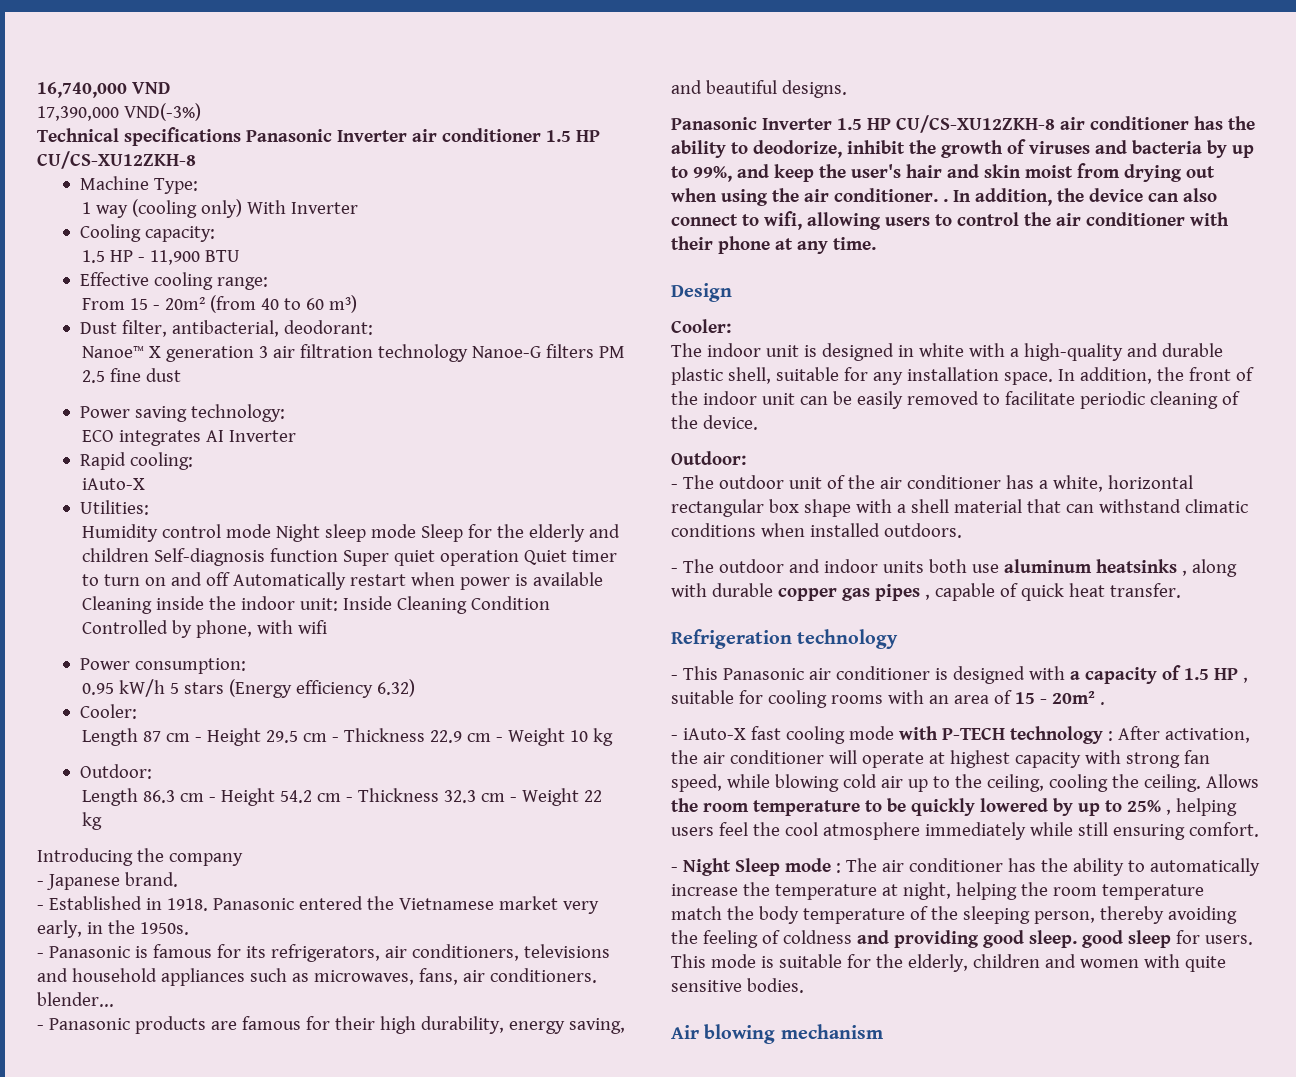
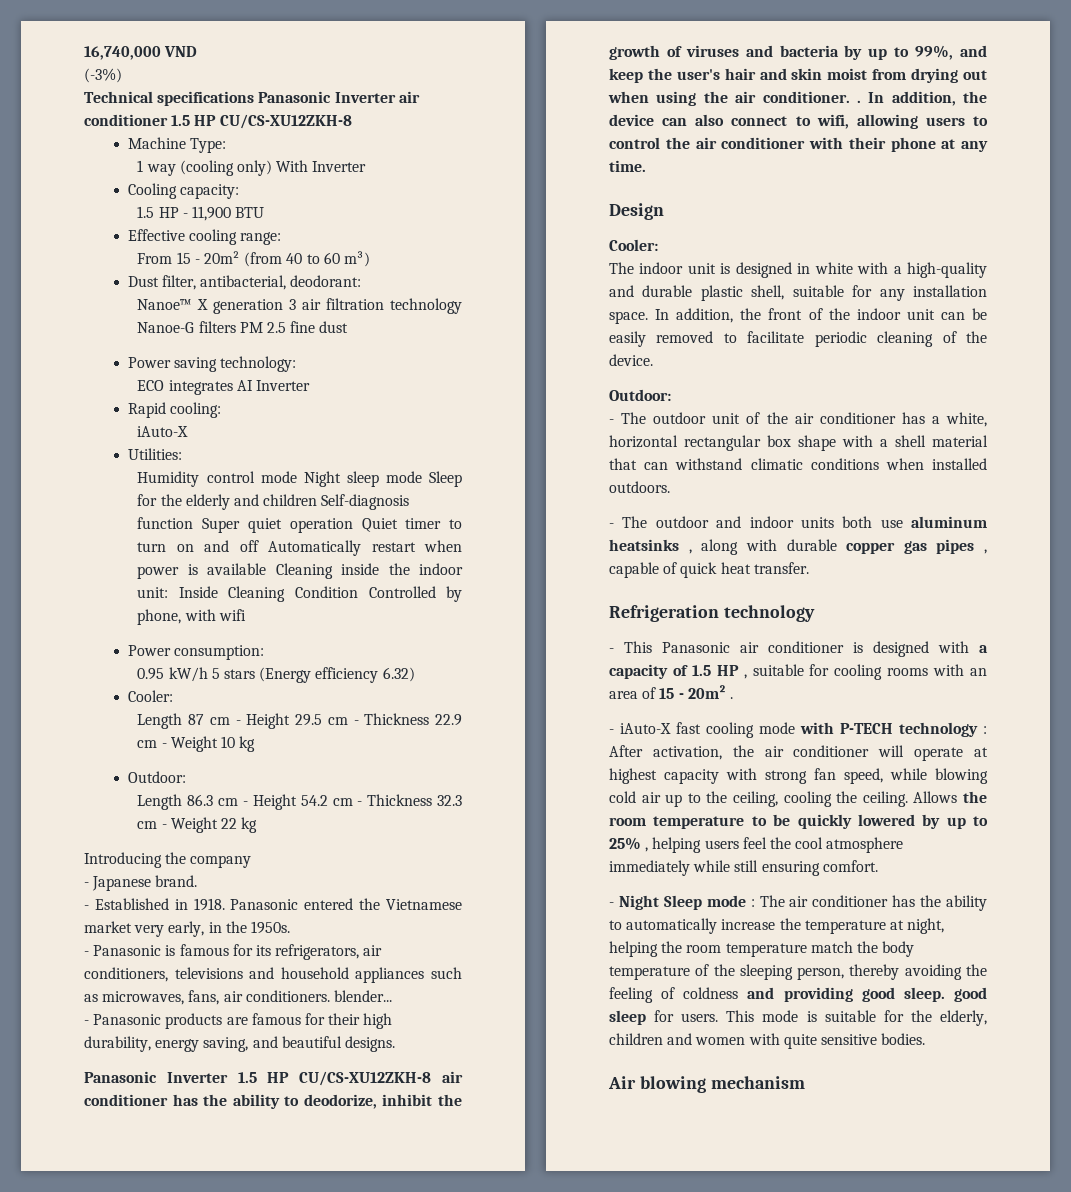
- 17,390,000 VND(-3%)
+ (-3%)

